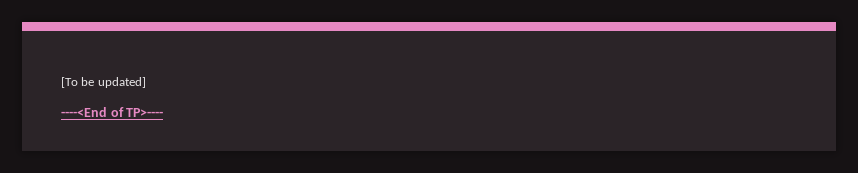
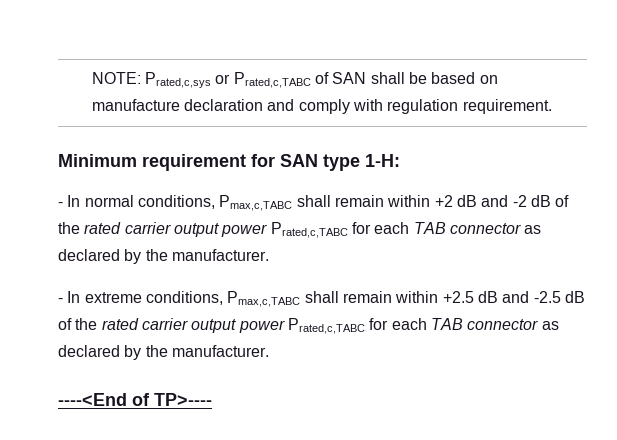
- [To be updated]
+ NOTE: Prated,c,sys or Prated,c,TABC of SAN shall be based on manufacture declaration and comply with regulation requirement.
+ Minimum requirement for SAN type 1-H:
+ - In normal conditions, Pmax,c,TABC shall remain within +2 dB and -2 dB of the rated carrier output power Prated,c,TABC for each TAB connector as declared by the manufacturer.
+ - In extreme conditions, Pmax,c,TABC shall remain within +2.5 dB and -2.5 dB of the rated carrier output power Prated,c,TABC for each TAB connector as declared by the manufacturer.

